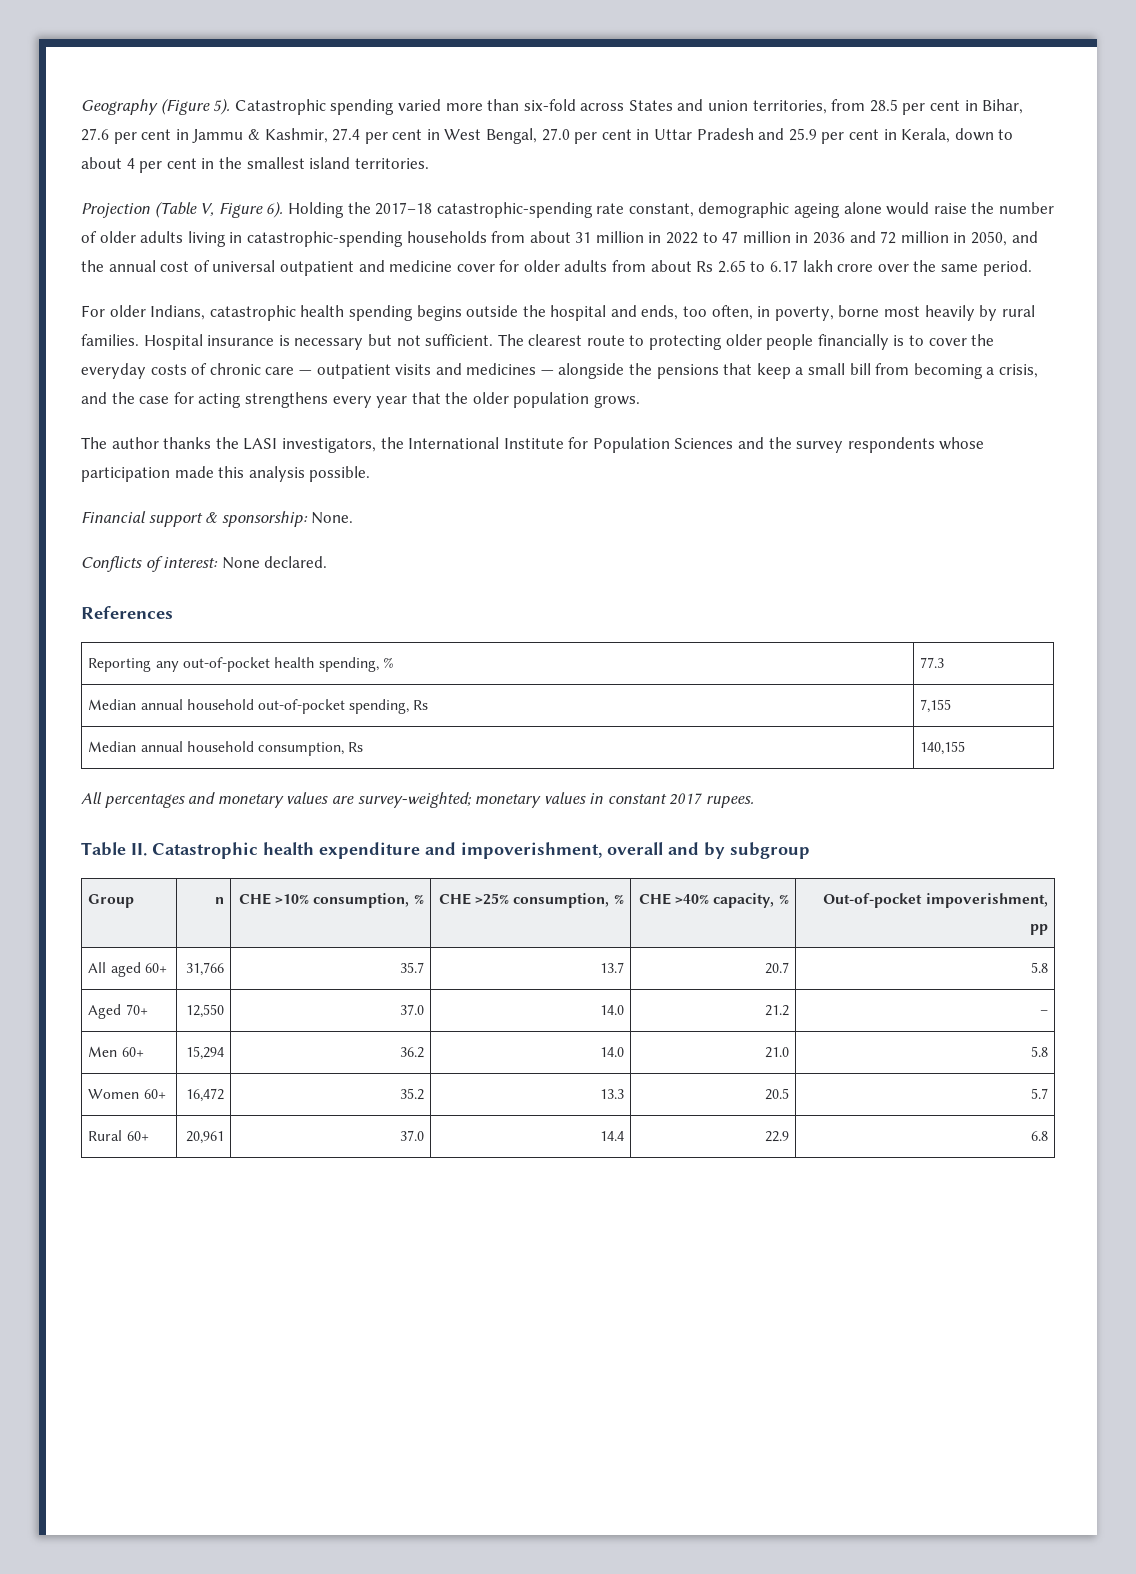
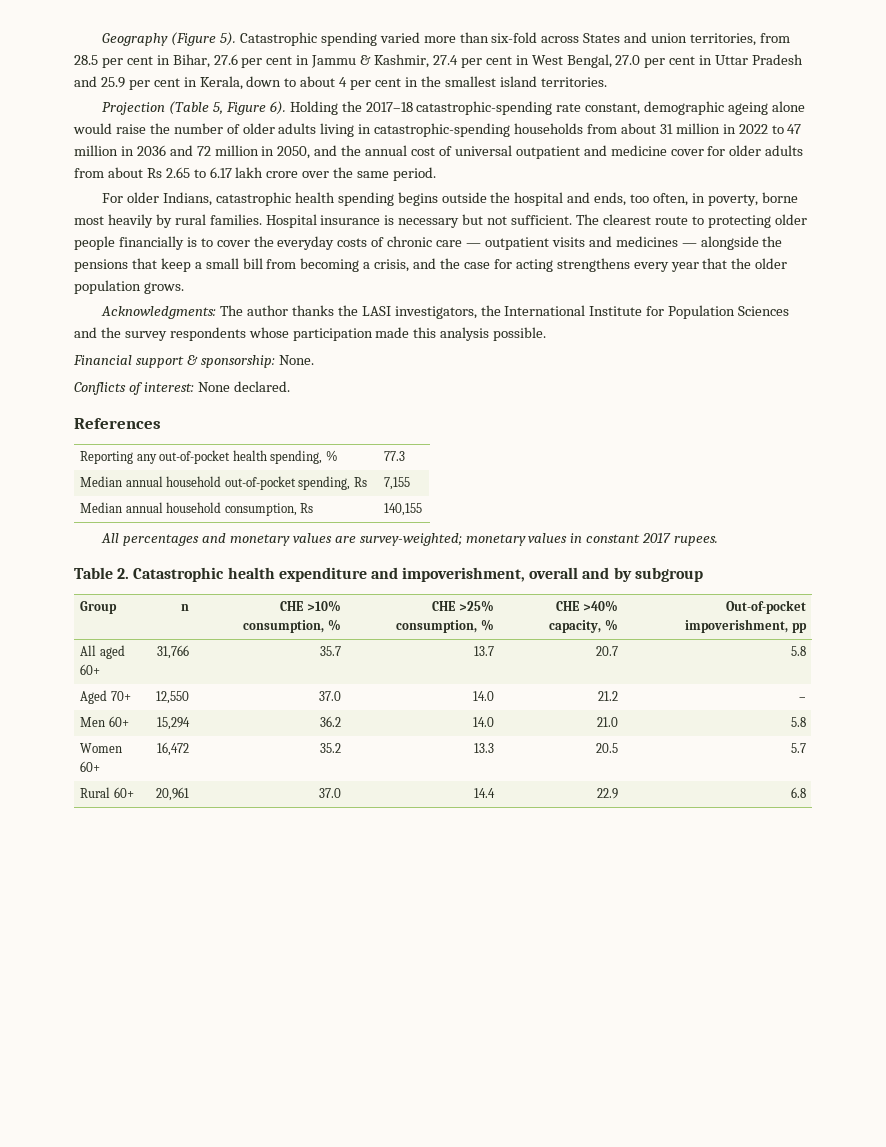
- Projection (Table V, Figure 6).
+ Projection (Table 5, Figure 6).
- The author thanks the LASI investigators, the International Institute for Population Sciences and the survey respondents whose participation made this analysis possible.
+ Acknowledgments: The author thanks the LASI investigators, the International Institute for Population Sciences and the survey respondents whose participation made this analysis possible.
- Table II. Catastrophic health expenditure and impoverishment, overall and by subgroup
+ Table 2. Catastrophic health expenditure and impoverishment, overall and by subgroup

